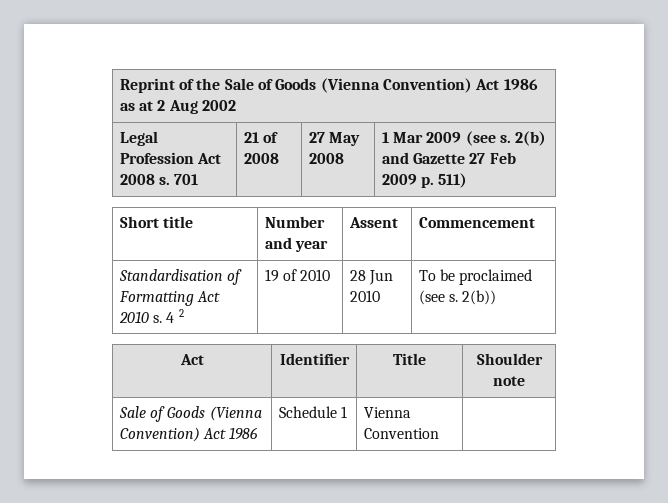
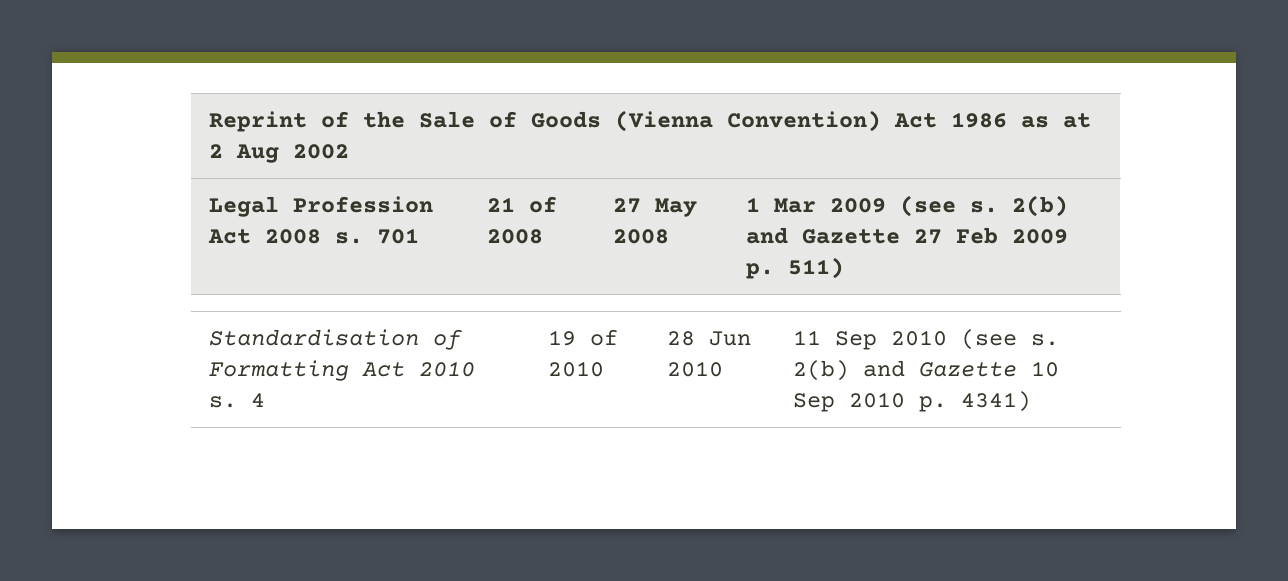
- Short title | Number and year | Assent | Commencement
- Standardisation of Formatting Act 2010 s. 4 2 | 19 of 2010 | 28 Jun 2010 | To be proclaimed (see s. 2(b))
- Act | Identifier | Title | Shoulder note
- Sale of Goods (Vienna Convention) Act 1986 | Schedule 1 | Vienna Convention |
+ Standardisation of Formatting Act 2010 s. 4 | 19 of 2010 | 28 Jun 2010 | 11 Sep 2010 (see s. 2(b) and Gazette 10 Sep 2010 p. 4341)

